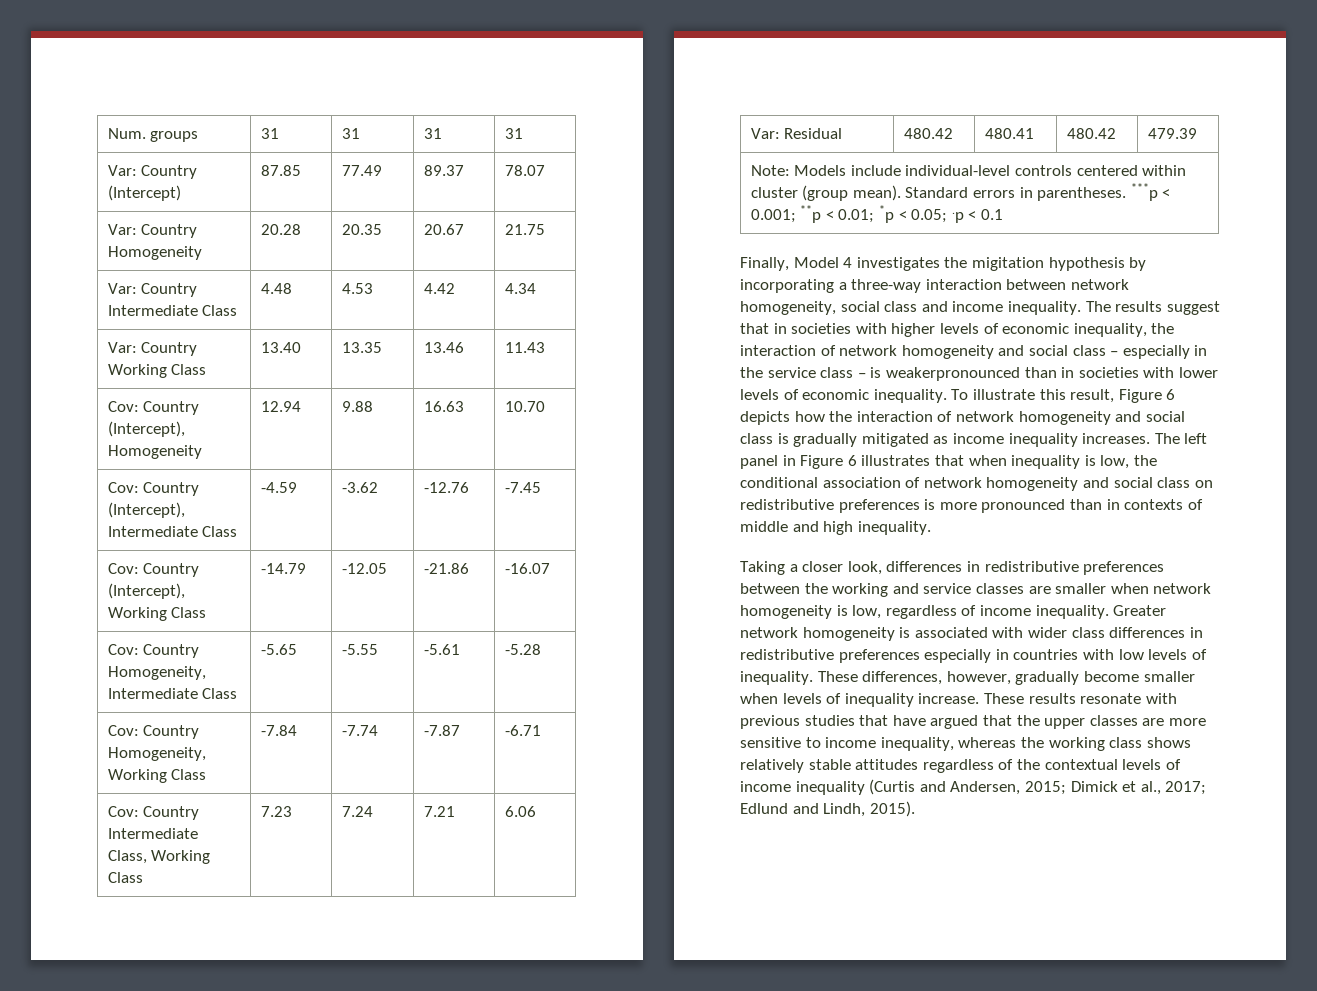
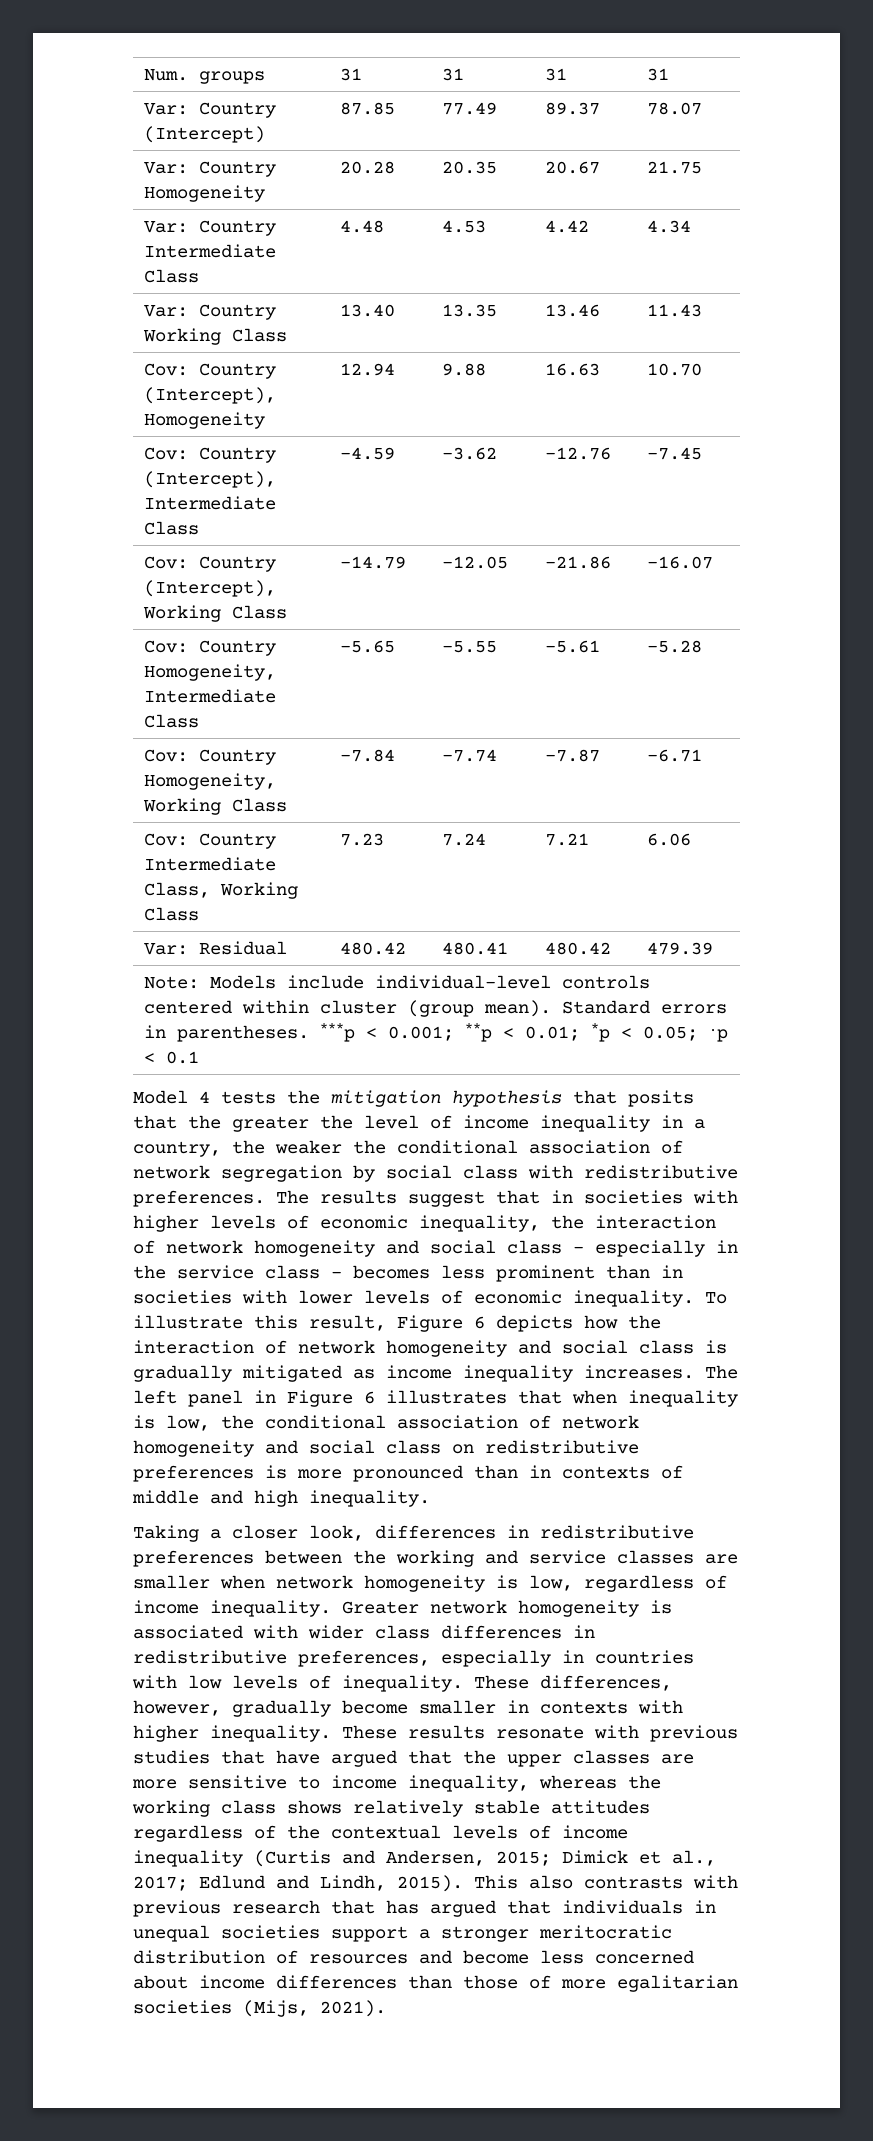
- Finally, Model 4 investigates the migitation hypothesis by incorporating a three-way interaction between network homogeneity, social class and income inequality.
+ Model 4 tests the mitigation hypothesis that posits that the greater the level of income inequality in a country, the weaker the conditional association of network segregation by social class with redistributive preferences.
- The results suggest that in societies with higher levels of economic inequality, the interaction of network homogeneity and social class – especially in the service class – is weakerpronounced than in societies with lower levels of economic inequality.
+ The results suggest that in societies with higher levels of economic inequality, the interaction of network homogeneity and social class – especially in the service class – becomes less prominent than in societies with lower levels of economic inequality.
- Greater network homogeneity is associated with wider class differences in redistributive preferences especially in countries with low levels of inequality.
+ Greater network homogeneity is associated with wider class differences in redistributive preferences, especially in countries with low levels of inequality.
- These differences, however, gradually become smaller when levels of inequality increase.
+ These differences, however, gradually become smaller in contexts with higher inequality.
+ This also contrasts with previous research that has argued that individuals in unequal societies support a stronger meritocratic distribution of resources and become less concerned about income differences than those of more egalitarian societies (Mijs, 2021).

